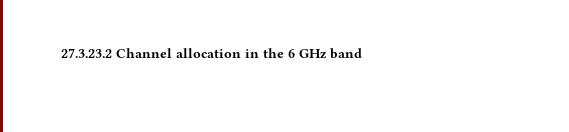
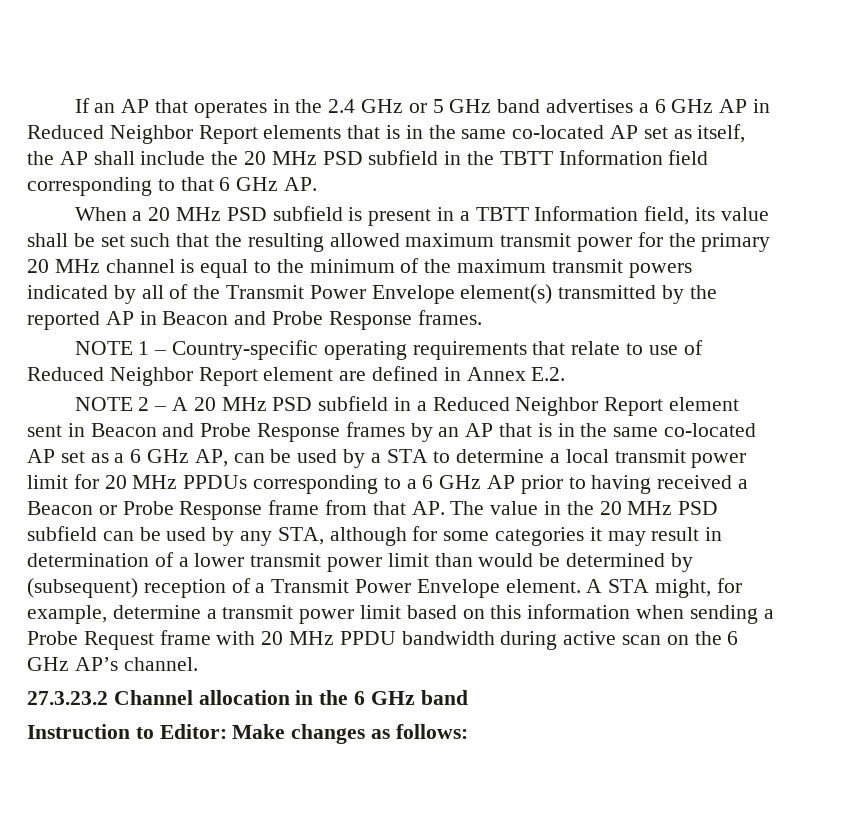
+ If an AP that operates in the 2.4 GHz or 5 GHz band advertises a 6 GHz AP in Reduced Neighbor Report elements that is in the same co-located AP set as itself, the AP shall include the 20 MHz PSD subfield in the TBTT Information field corresponding to that 6 GHz AP.
+ When a 20 MHz PSD subfield is present in a TBTT Information field, its value shall be set such that the resulting allowed maximum transmit power for the primary 20 MHz channel is equal to the minimum of the maximum transmit powers indicated by all of the Transmit Power Envelope element(s) transmitted by the reported AP in Beacon and Probe Response frames.
+ NOTE 1 – Country-specific operating requirements that relate to use of Reduced Neighbor Report element are defined in Annex E.2.
+ NOTE 2 – A 20 MHz PSD subfield in a Reduced Neighbor Report element sent in Beacon and Probe Response frames by an AP that is in the same co-located AP set as a 6 GHz AP, can be used by a STA to determine a local transmit power limit for 20 MHz PPDUs corresponding to a 6 GHz AP prior to having received a Beacon or Probe Response frame from that AP. The value in the 20 MHz PSD subfield can be used by any STA, although for some categories it may result in determination of a lower transmit power limit than would be determined by (subsequent) reception of a Transmit Power Envelope element. A STA might, for example, determine a transmit power limit based on this information when sending a Probe Request frame with 20 MHz PPDU bandwidth during active scan on the 6 GHz AP’s channel.
+ Instruction to Editor: Make changes as follows:

